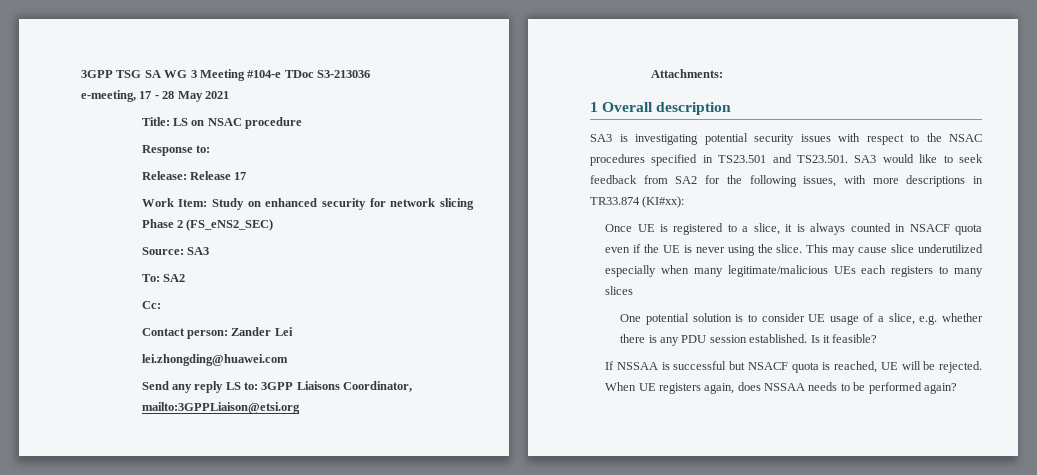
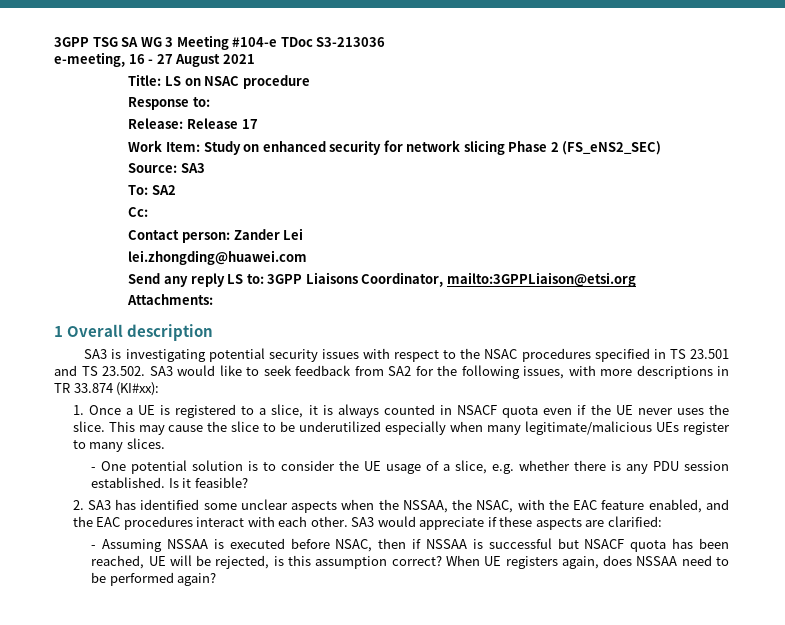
- e-meeting, 17 - 28 May 2021
+ e-meeting, 16 - 27 August 2021
- SA3 is investigating potential security issues with respect to the NSAC procedures specified in TS23.501 and TS23.501. SA3 would like to seek feedback from SA2 for the following issues, with more descriptions in TR33.874 (KI#xx):
+ SA3 is investigating potential security issues with respect to the NSAC procedures specified in TS 23.501 and TS 23.502. SA3 would like to seek feedback from SA2 for the following issues, with more descriptions in TR 33.874 (KI#xx):
- Once UE is registered to a slice, it is always counted in NSACF quota even if the UE is never using the slice.
+ 1. Once a UE is registered to a slice, it is always counted in NSACF quota even if the UE never uses the slice.
- This may cause slice underutilized especially when many legitimate/malicious UEs each registers to many slices
- One potential solution is to consider UE usage of a slice, e.g. whether there is any PDU session established.
+ This may cause the slice to be underutilized especially when many legitimate/malicious UEs register to many slices.
+ - One potential solution is to consider the UE usage of a slice, e.g. whether there is any PDU session established.
- If NSSAA is successful but NSACF quota is reached, UE will be rejected.
+ 2. SA3 has identified some unclear aspects when the NSSAA, the NSAC, with the EAC feature enabled, and the EAC procedures interact with each other. SA3 would appreciate if these aspects are clarified:
+ - Assuming NSSAA is executed before NSAC, then if NSSAA is successful but NSACF quota has been reached, UE will be rejected, is this assumption correct?
- When UE registers again, does NSSAA needs to be performed again?
+ When UE registers again, does NSSAA need to be performed again?

